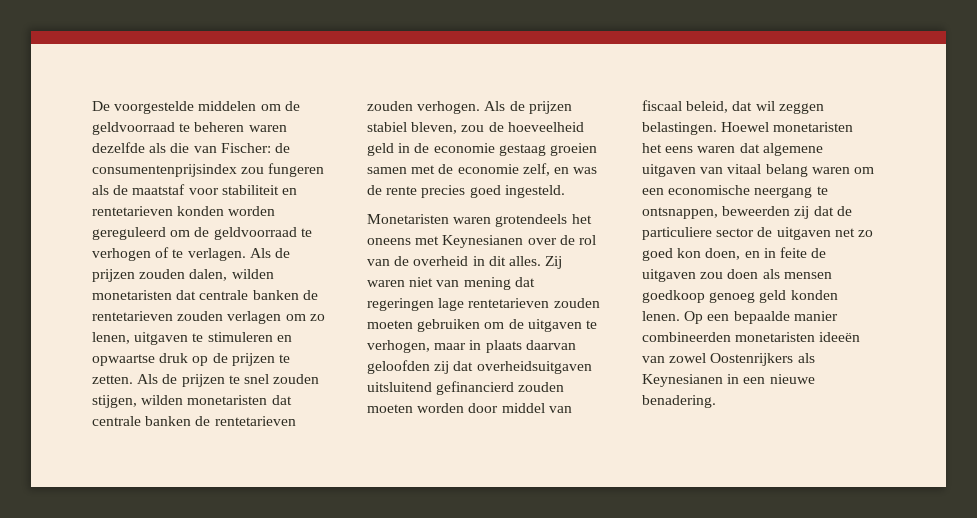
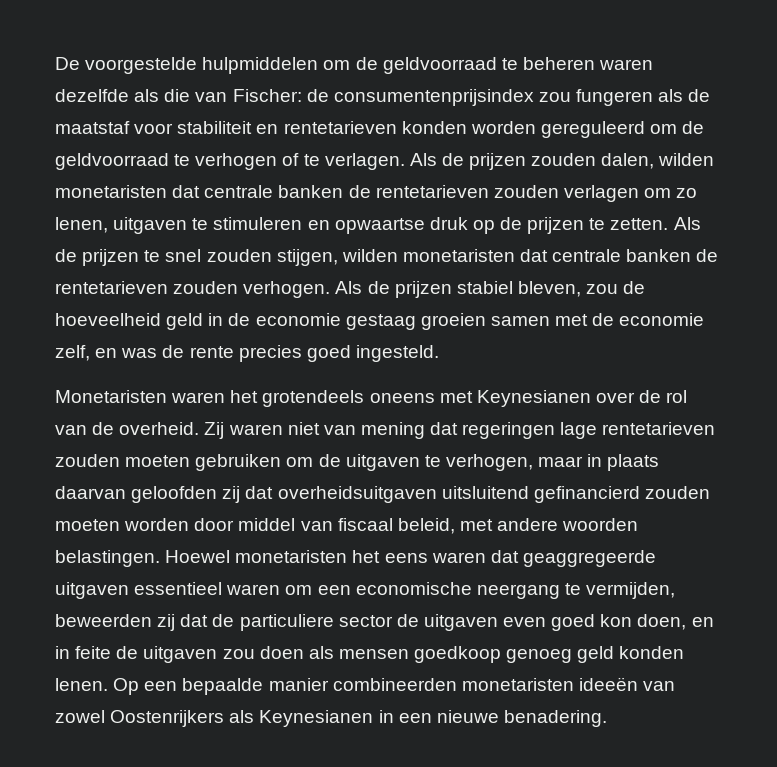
- De voorgestelde middelen om de geldvoorraad te beheren waren dezelfde als die van Fischer: de consumentenprijsindex zou fungeren als de maatstaf voor stabiliteit en rentetarieven konden worden gereguleerd om de geldvoorraad te verhogen of te verlagen.
+ De voorgestelde hulpmiddelen om de geldvoorraad te beheren waren dezelfde als die van Fischer: de consumentenprijsindex zou fungeren als de maatstaf voor stabiliteit en rentetarieven konden worden gereguleerd om de geldvoorraad te verhogen of te verlagen.
- Monetaristen waren grotendeels het oneens met Keynesianen over de rol van de overheid in dit alles.
+ Monetaristen waren het grotendeels oneens met Keynesianen over de rol van de overheid.
- Zij waren niet van mening dat regeringen lage rentetarieven zouden moeten gebruiken om de uitgaven te verhogen, maar in plaats daarvan geloofden zij dat overheidsuitgaven uitsluitend gefinancierd zouden moeten worden door middel van fiscaal beleid, dat wil zeggen belastingen.
+ Zij waren niet van mening dat regeringen lage rentetarieven zouden moeten gebruiken om de uitgaven te verhogen, maar in plaats daarvan geloofden zij dat overheidsuitgaven uitsluitend gefinancierd zouden moeten worden door middel van fiscaal beleid, met andere woorden belastingen.
- Hoewel monetaristen het eens waren dat algemene uitgaven van vitaal belang waren om een economische neergang te ontsnappen, beweerden zij dat de particuliere sector de uitgaven net zo goed kon doen, en in feite de uitgaven zou doen als mensen goedkoop genoeg geld konden lenen.
+ Hoewel monetaristen het eens waren dat geaggregeerde uitgaven essentieel waren om een economische neergang te vermijden, beweerden zij dat de particuliere sector de uitgaven even goed kon doen, en in feite de uitgaven zou doen als mensen goedkoop genoeg geld konden lenen.

